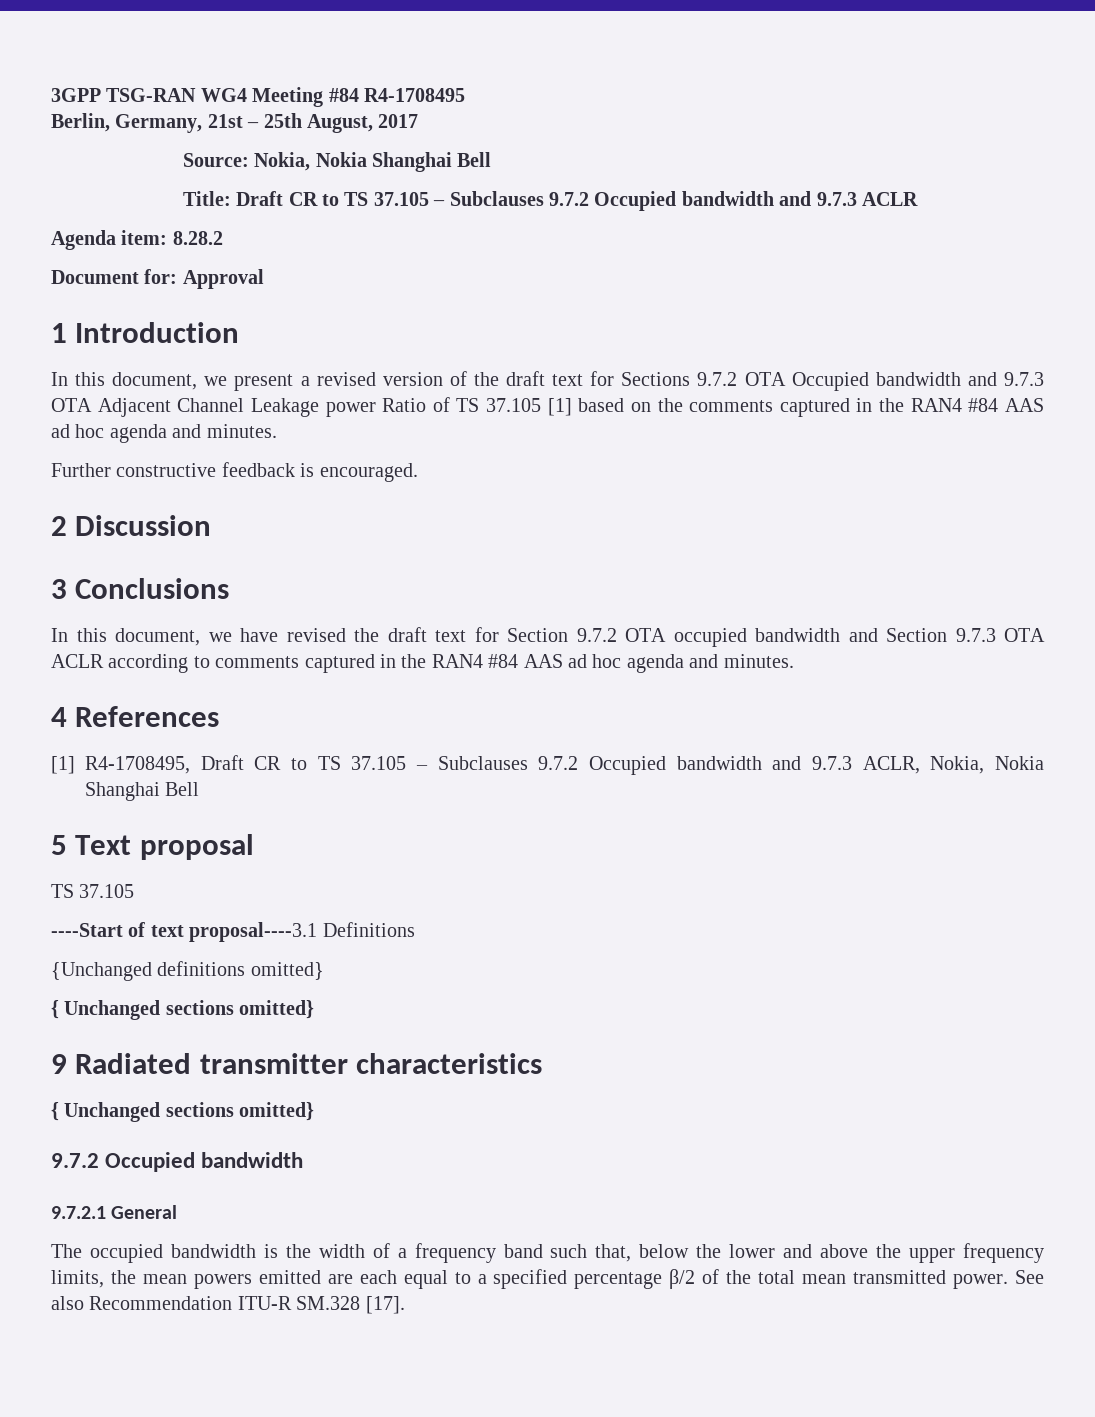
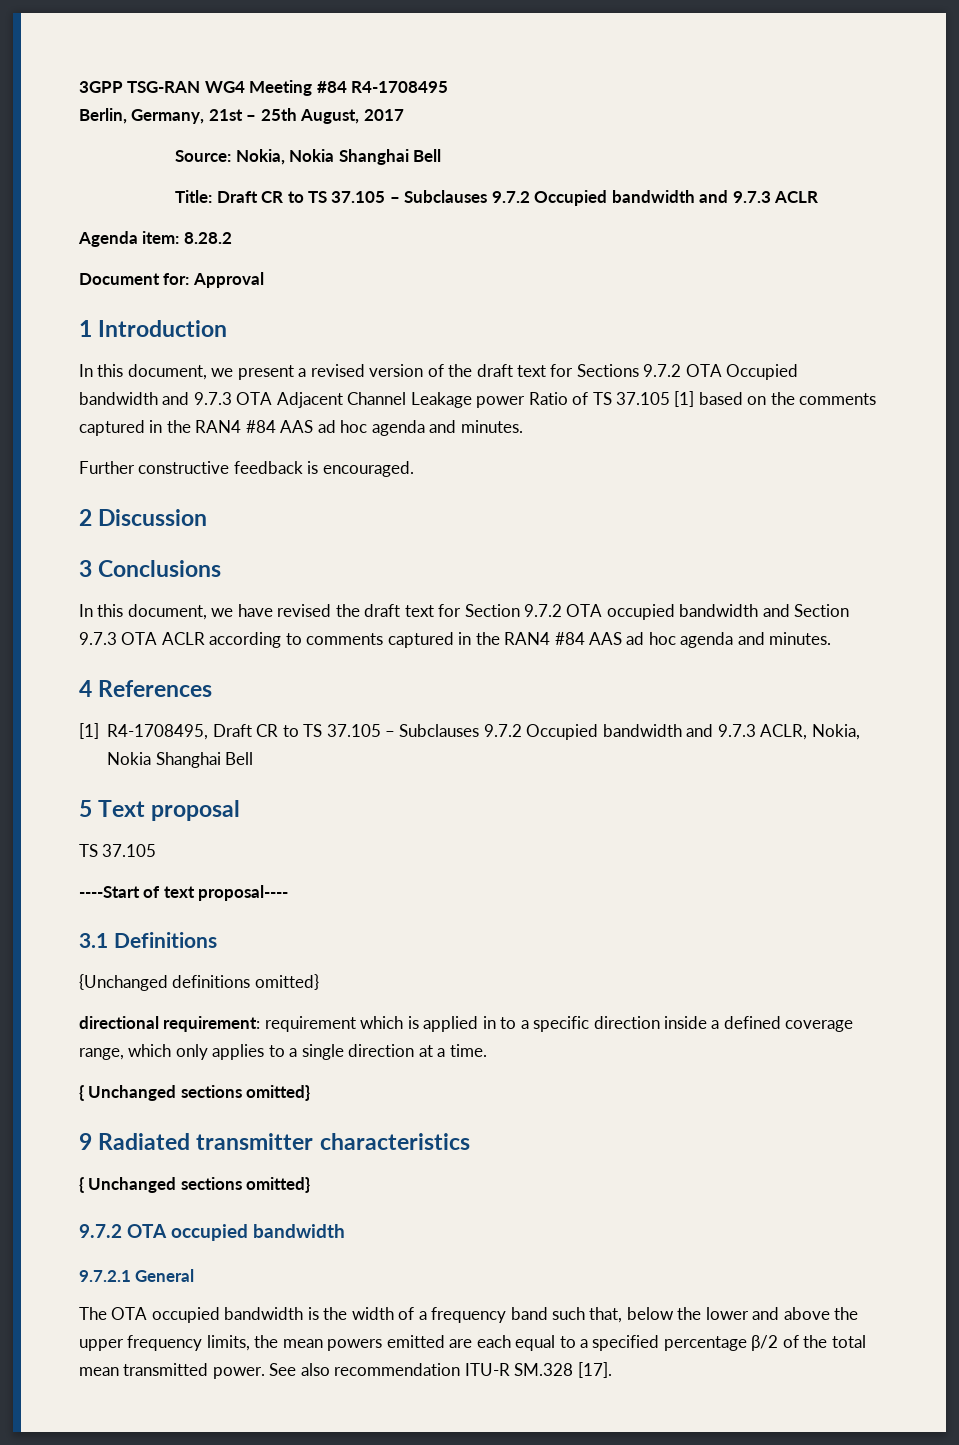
- ----Start of text proposal----3.1 Definitions
+ ----Start of text proposal----
+ 3.1 Definitions
+ directional requirement: requirement which is applied in to a specific direction inside a defined coverage range, which only applies to a single direction at a time.
  9 Radiated transmitter characteristics
  { Unchanged sections omitted}
- 9.7.2 Occupied bandwidth
+ 9.7.2 OTA occupied bandwidth
- The occupied bandwidth is the width of a frequency band such that, below the lower and above the upper frequency limits, the mean powers emitted are each equal to a specified percentage β/2 of the total mean transmitted power.
+ The OTA occupied bandwidth is the width of a frequency band such that, below the lower and above the upper frequency limits, the mean powers emitted are each equal to a specified percentage β/2 of the total mean transmitted power.
- See also Recommendation ITU-R SM.328 [17].
+ See also recommendation ITU-R SM.328 [17].

